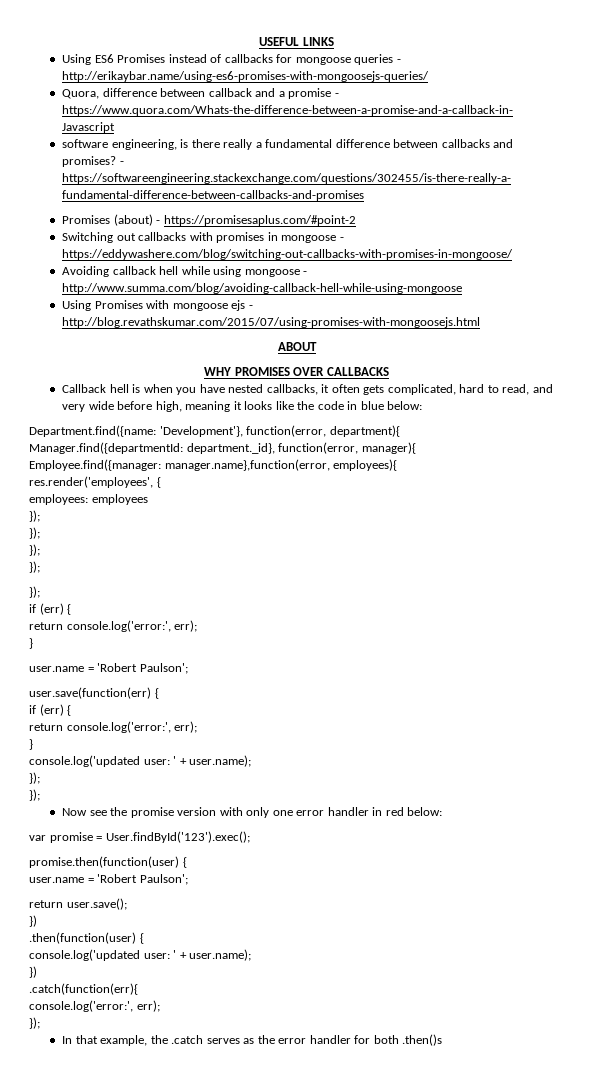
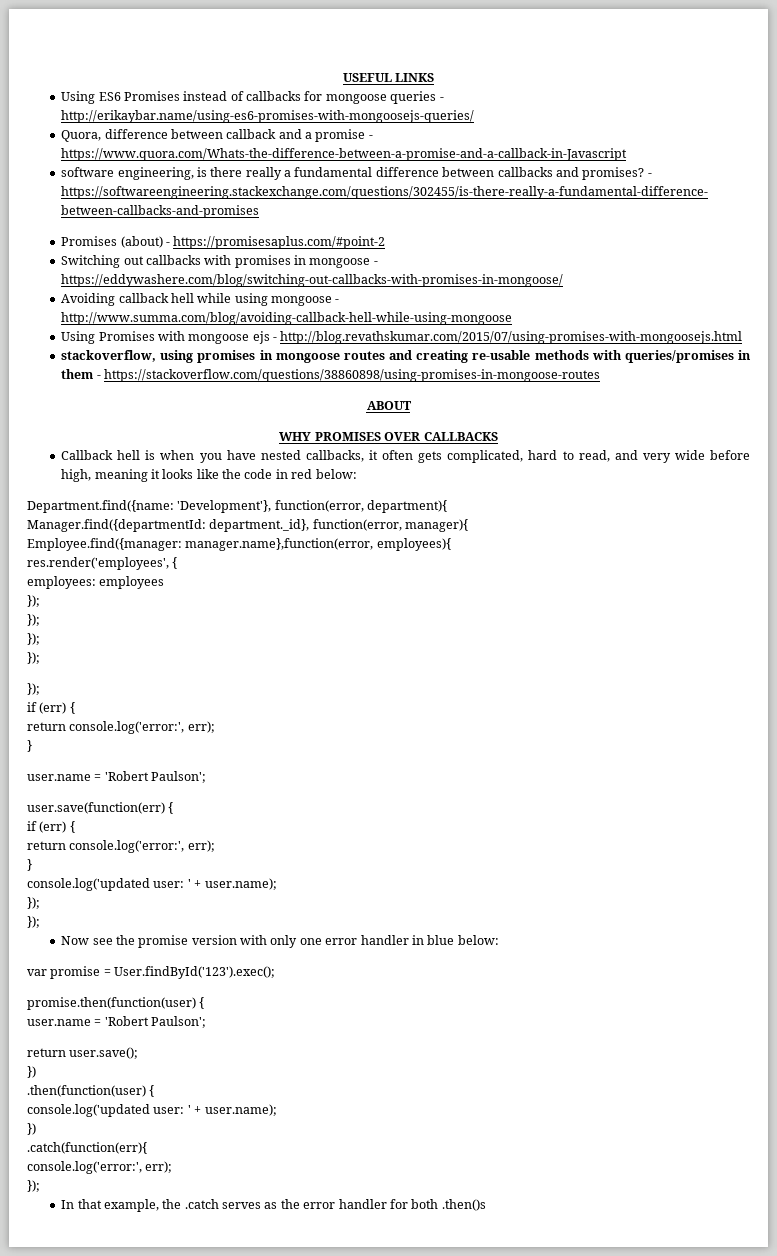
+ stackoverflow, using promises in mongoose routes and creating re-usable methods with queries/promises in them - https://stackoverflow.com/questions/38860898/using-promises-in-mongoose-routes
- Callback hell is when you have nested callbacks, it often gets complicated, hard to read, and very wide before high, meaning it looks like the code in blue below:
+ Callback hell is when you have nested callbacks, it often gets complicated, hard to read, and very wide before high, meaning it looks like the code in red below:
- Now see the promise version with only one error handler in red below:
+ Now see the promise version with only one error handler in blue below:

